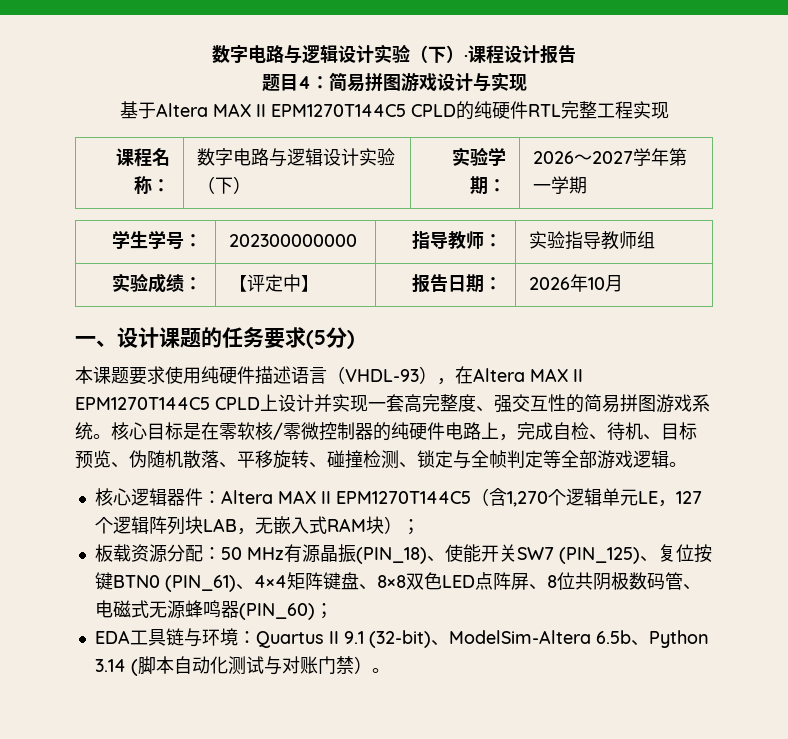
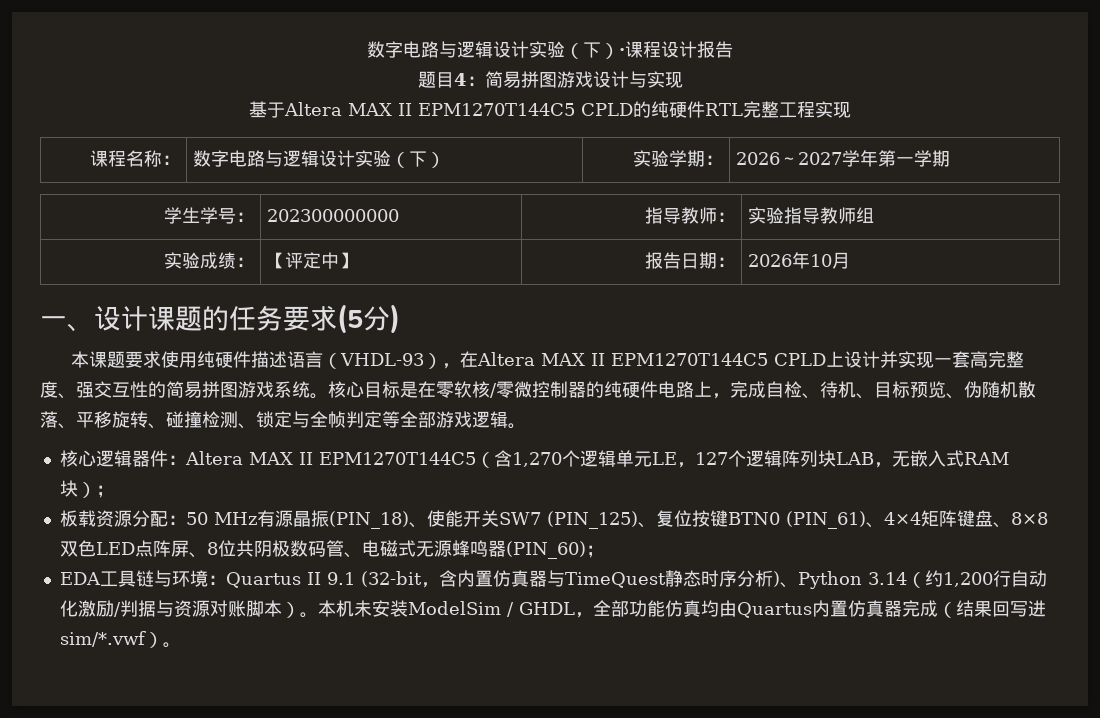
- EDA工具链与环境：Quartus II 9.1 (32-bit)、ModelSim-Altera 6.5b、Python 3.14 (脚本自动化测试与对账门禁）。
+ EDA工具链与环境：Quartus II 9.1 (32-bit，含内置仿真器与TimeQuest静态时序分析)、Python 3.14（约1,200行自动化激励/判据与资源对账脚本）。本机未安装ModelSim / GHDL，全部功能仿真均由Quartus内置仿真器完成（结果回写进sim/*.vwf）。

